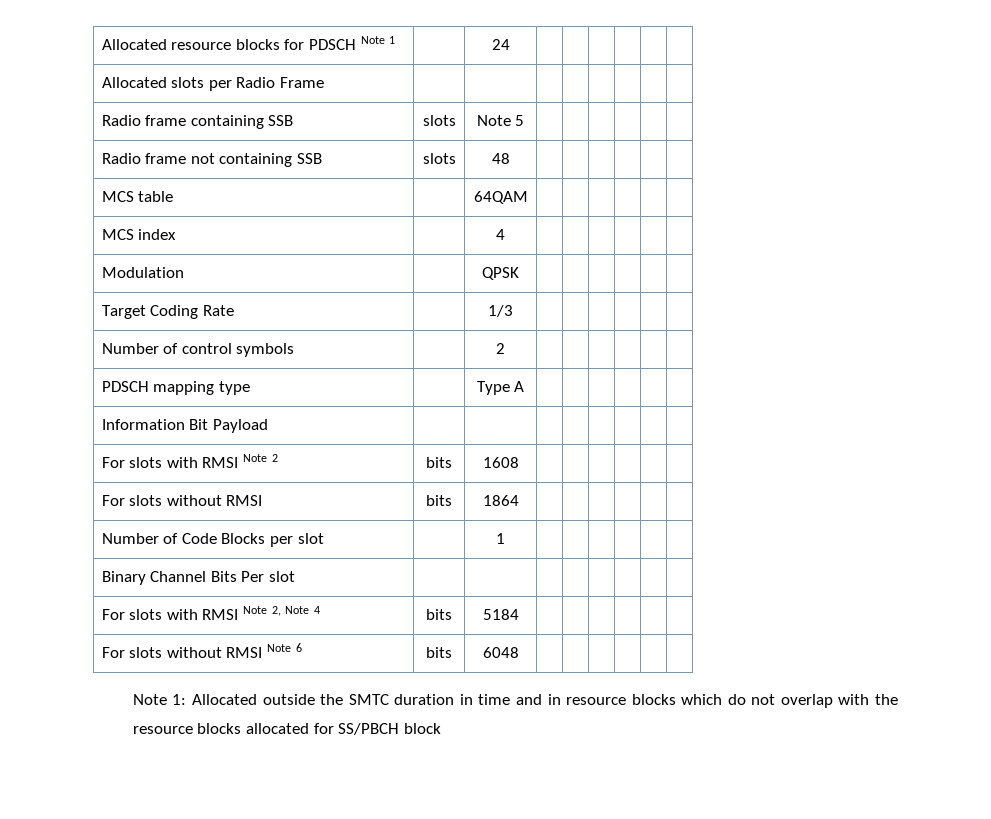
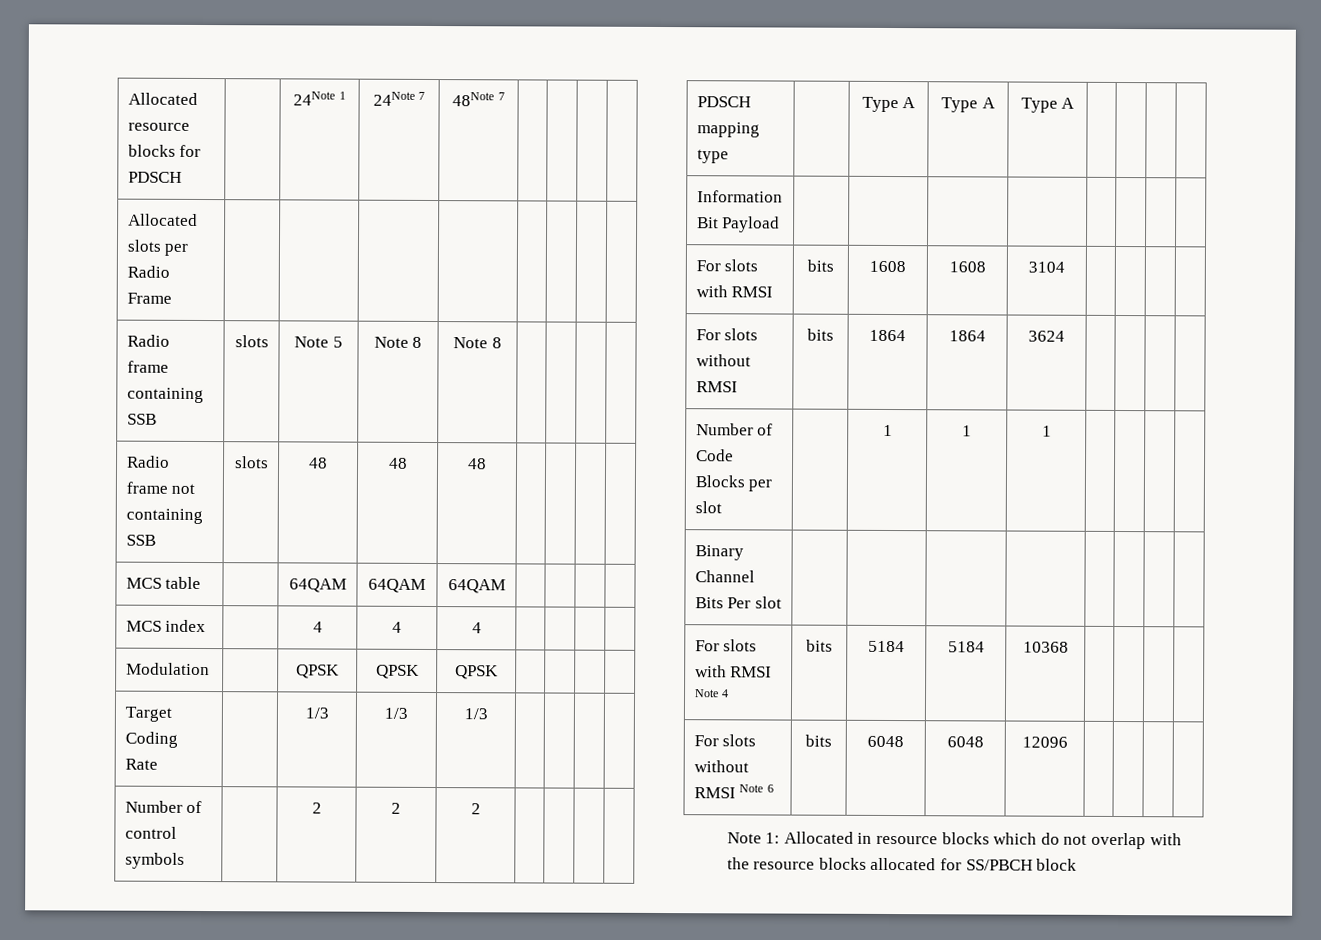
- Allocated resource blocks for PDSCH Note 1 | | 24 | | | | | |
+ Allocated resource blocks for PDSCH | | 24Note 1 | 24Note 7 | 48Note 7 | | | |
- Radio frame containing SSB | slots | Note 5 | | | | | |
+ Radio frame containing SSB | slots | Note 5 | Note 8 | Note 8 | | | |
- Radio frame not containing SSB | slots | 48 | | | | | |
+ Radio frame not containing SSB | slots | 48 | 48 | 48 | | | |
- MCS table | | 64QAM | | | | | |
+ MCS table | | 64QAM | 64QAM | 64QAM | | | |
- MCS index | | 4 | | | | | |
+ MCS index | | 4 | 4 | 4 | | | |
- Modulation | | QPSK | | | | | |
+ Modulation | | QPSK | QPSK | QPSK | | | |
- Target Coding Rate | | 1/3 | | | | | |
+ Target Coding Rate | | 1/3 | 1/3 | 1/3 | | | |
- Number of control symbols | | 2 | | | | | |
+ Number of control symbols | | 2 | 2 | 2 | | | |
- PDSCH mapping type | | Type A | | | | | |
+ PDSCH mapping type | | Type A | Type A | Type A | | | |
- For slots with RMSI Note 2 | bits | 1608 | | | | | |
+ For slots with RMSI | bits | 1608 | 1608 | 3104 | | | |
- For slots without RMSI | bits | 1864 | | | | | |
+ For slots without RMSI | bits | 1864 | 1864 | 3624 | | | |
- Number of Code Blocks per slot | | 1 | | | | | |
+ Number of Code Blocks per slot | | 1 | 1 | 1 | | | |
- For slots with RMSI Note 2, Note 4 | bits | 5184 | | | | | |
+ For slots with RMSI Note 4 | bits | 5184 | 5184 | 10368 | | | |
- For slots without RMSI Note 6 | bits | 6048 | | | | | |
+ For slots without RMSI Note 6 | bits | 6048 | 6048 | 12096 | | | |
- Note 1: Allocated outside the SMTC duration in time and in resource blocks which do not overlap with the resource blocks allocated for SS/PBCH block
+ Note 1: Allocated in resource blocks which do not overlap with the resource blocks allocated for SS/PBCH block

